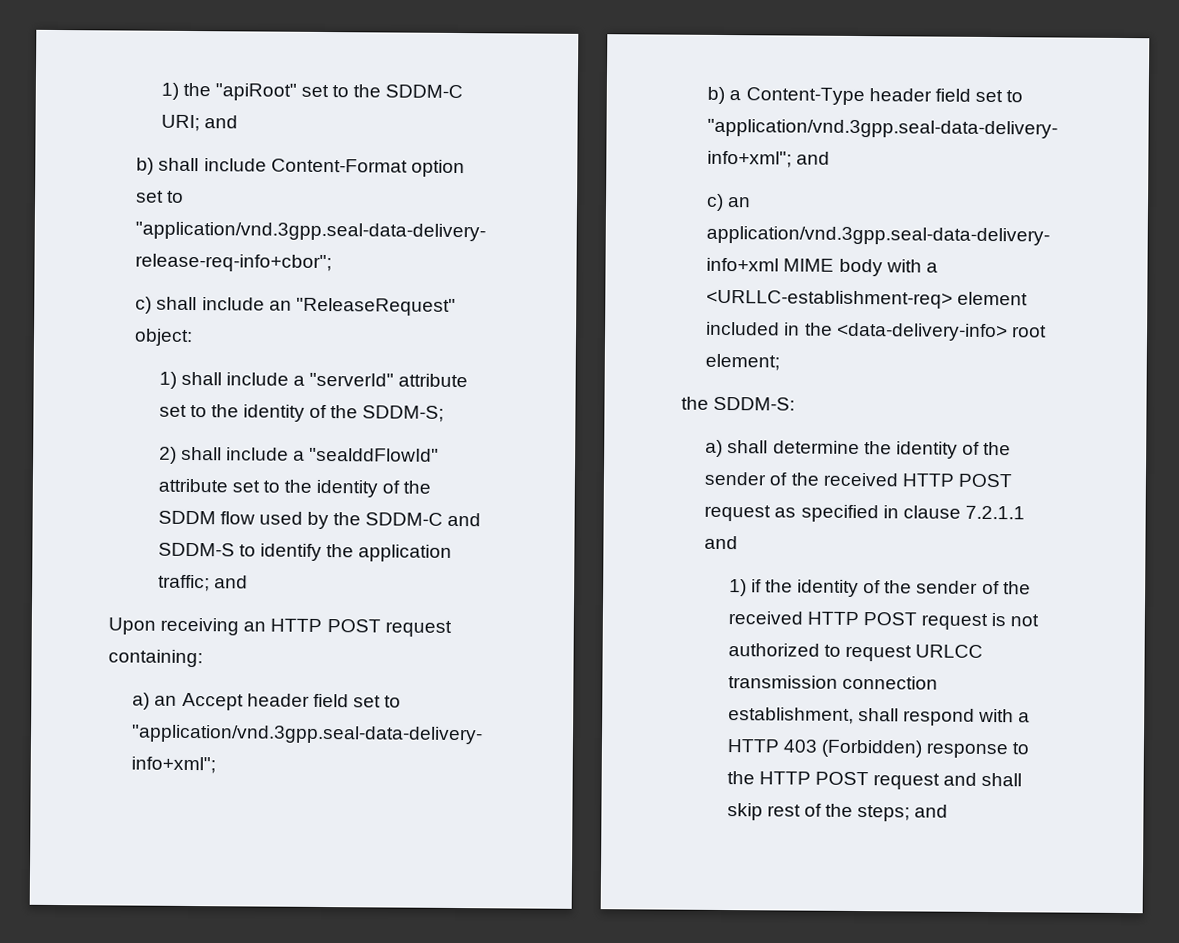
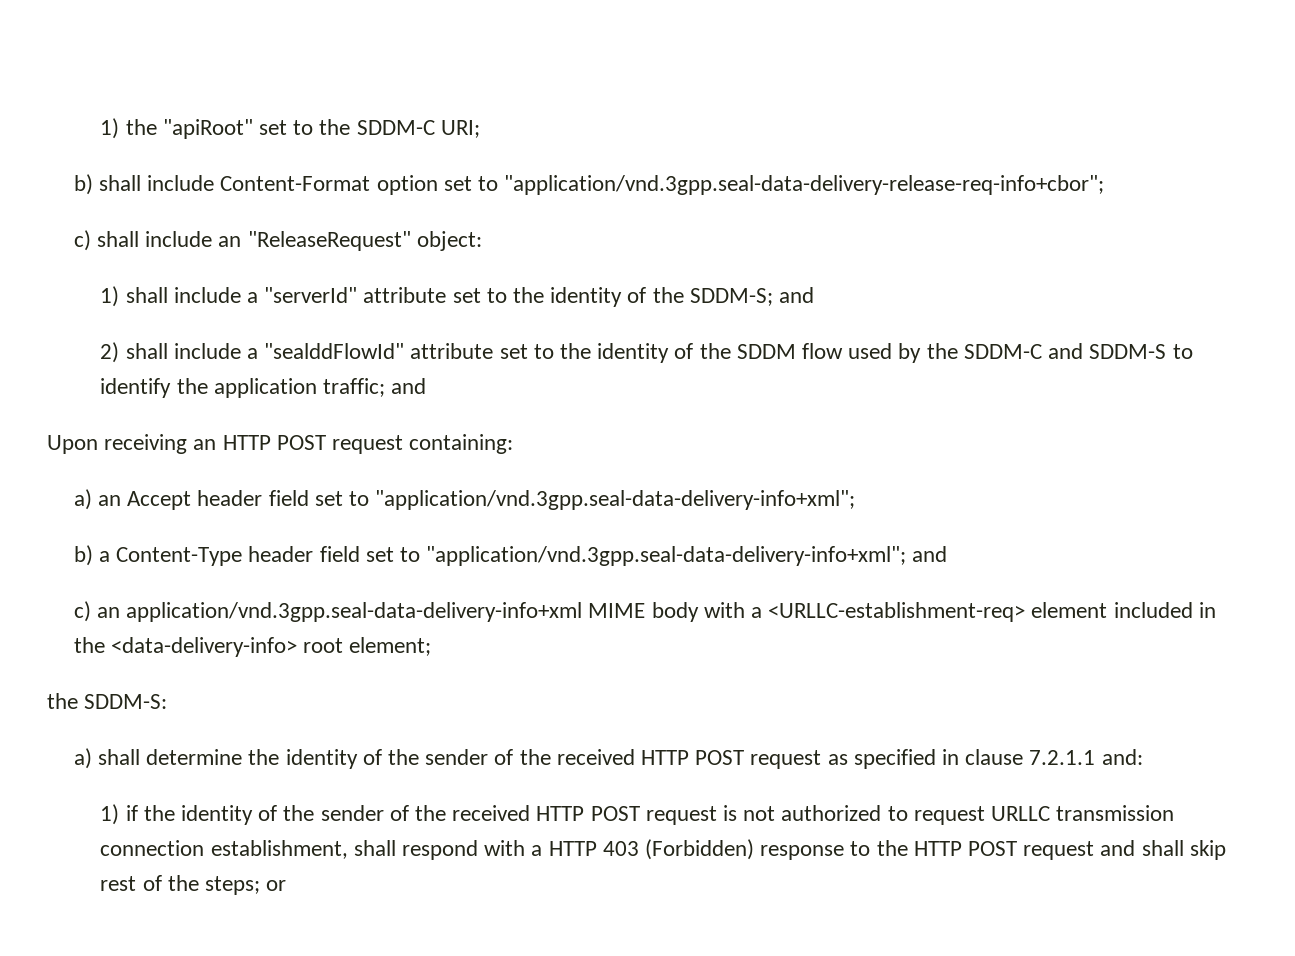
- 1) the "apiRoot" set to the SDDM-C URI; and
+ 1) the "apiRoot" set to the SDDM-C URI;
- 1) shall include a "serverId" attribute set to the identity of the SDDM-S;
+ 1) shall include a "serverId" attribute set to the identity of the SDDM-S; and
- a) shall determine the identity of the sender of the received HTTP POST request as specified in clause 7.2.1.1 and
+ a) shall determine the identity of the sender of the received HTTP POST request as specified in clause 7.2.1.1 and:
- 1) if the identity of the sender of the received HTTP POST request is not authorized to request URLCC transmission connection establishment, shall respond with a HTTP 403 (Forbidden) response to the HTTP POST request and shall skip rest of the steps; and
+ 1) if the identity of the sender of the received HTTP POST request is not authorized to request URLLC transmission connection establishment, shall respond with a HTTP 403 (Forbidden) response to the HTTP POST request and shall skip rest of the steps; or

